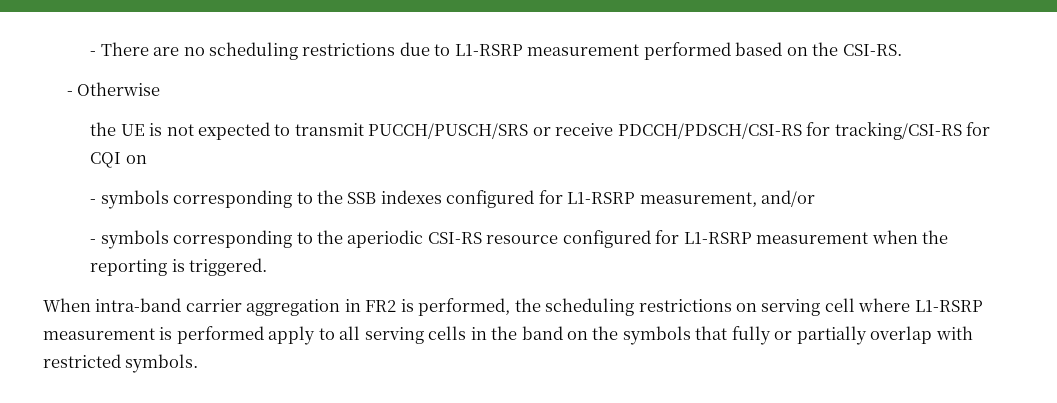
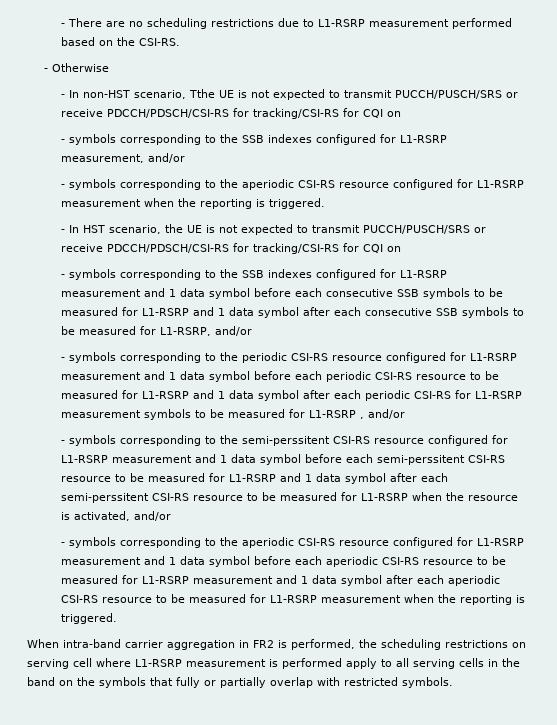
- the UE is not expected to transmit PUCCH/PUSCH/SRS or receive PDCCH/PDSCH/CSI-RS for tracking/CSI-RS for CQI on
+ - In non-HST scenario, Tthe UE is not expected to transmit PUCCH/PUSCH/SRS or receive PDCCH/PDSCH/CSI-RS for tracking/CSI-RS for CQI on
+ - In HST scenario, the UE is not expected to transmit PUCCH/PUSCH/SRS or receive PDCCH/PDSCH/CSI-RS for tracking/CSI-RS for CQI on
+ - symbols corresponding to the SSB indexes configured for L1-RSRP measurement and 1 data symbol before each consecutive SSB symbols to be measured for L1-RSRP and 1 data symbol after each consecutive SSB symbols to be measured for L1-RSRP, and/or
+ - symbols corresponding to the periodic CSI-RS resource configured for L1-RSRP measurement and 1 data symbol before each periodic CSI-RS resource to be measured for L1-RSRP and 1 data symbol after each periodic CSI-RS for L1-RSRP measurement symbols to be measured for L1-RSRP , and/or
+ - symbols corresponding to the semi-perssitent CSI-RS resource configured for L1-RSRP measurement and 1 data symbol before each semi-perssitent CSI-RS resource to be measured for L1-RSRP and 1 data symbol after each semi-perssitent CSI-RS resource to be measured for L1-RSRP when the resource is activated, and/or
+ - symbols corresponding to the aperiodic CSI-RS resource configured for L1-RSRP measurement and 1 data symbol before each aperiodic CSI-RS resource to be measured for L1-RSRP measurement and 1 data symbol after each aperiodic CSI-RS resource to be measured for L1-RSRP measurement when the reporting is triggered.

